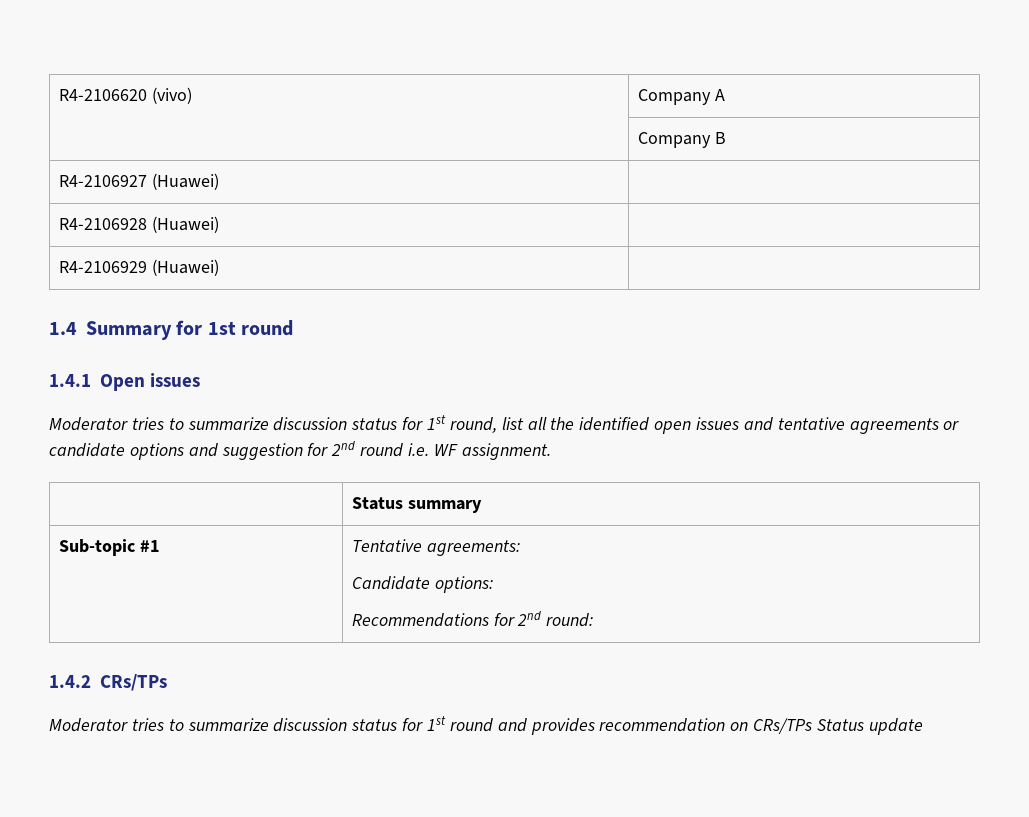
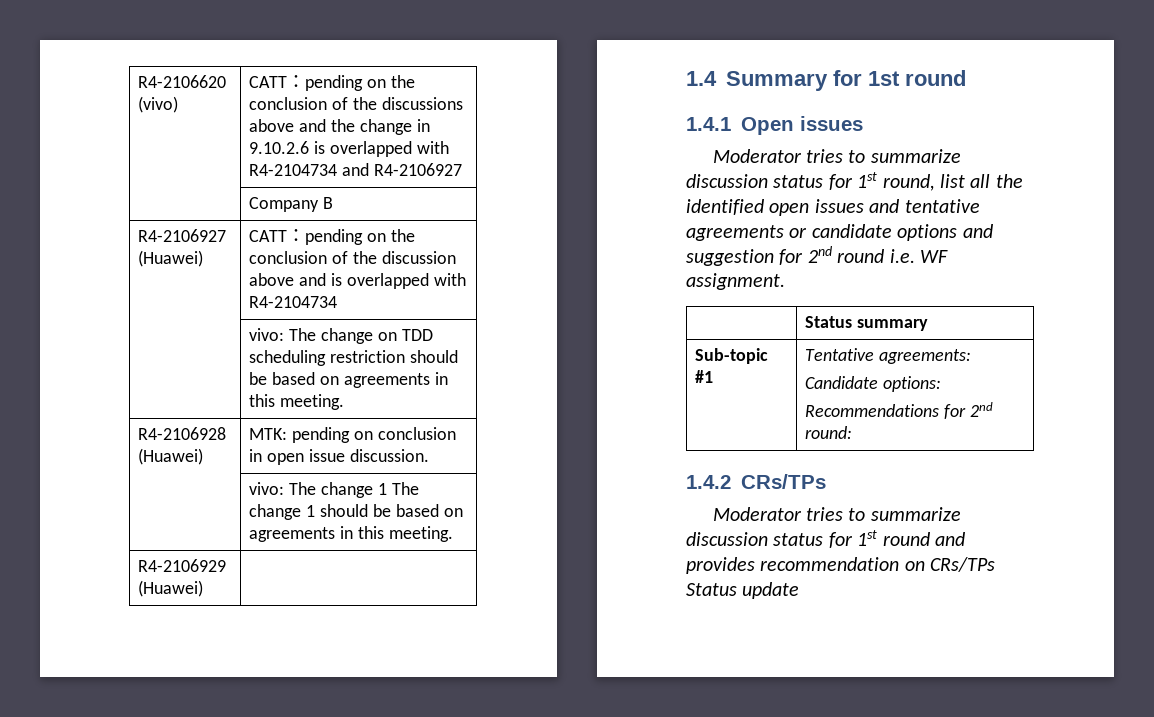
- R4-2106620 (vivo) | Company A
+ R4-2106620 (vivo) | CATT：pending on the conclusion of the discussions above and the change in 9.10.2.6 is overlapped with R4-2104734 and R4-2106927
  | Company B
- R4-2106927 (Huawei) |
- R4-2106928 (Huawei) |
+ R4-2106927 (Huawei) | CATT：pending on the conclusion of the discussion above and is overlapped with R4-2104734
+ | vivo: The change on TDD scheduling restriction should be based on agreements in this meeting.
+ R4-2106928 (Huawei) | MTK: pending on conclusion in open issue discussion.
+ | vivo: The change 1 The change 1 should be based on agreements in this meeting.

